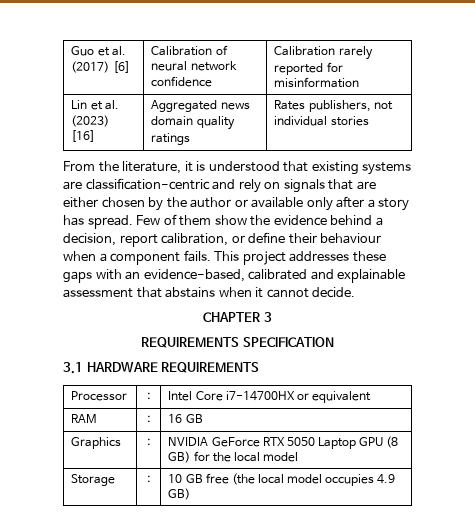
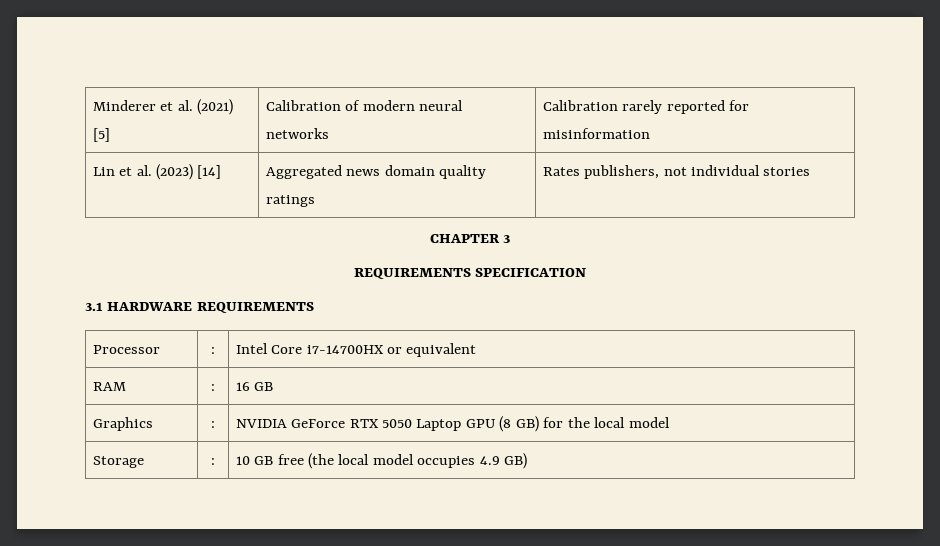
- Guo et al. (2017) [6] | Calibration of neural network confidence | Calibration rarely reported for misinformation
+ Minderer et al. (2021) [5] | Calibration of modern neural networks | Calibration rarely reported for misinformation
- Lin et al. (2023) [16] | Aggregated news domain quality ratings | Rates publishers, not individual stories
+ Lin et al. (2023) [14] | Aggregated news domain quality ratings | Rates publishers, not individual stories
- From the literature, it is understood that existing systems are classification-centric and rely on signals that are either chosen by the author or available only after a story has spread. Few of them show the evidence behind a decision, report calibration, or define their behaviour when a component fails. This project addresses these gaps with an evidence-based, calibrated and explainable assessment that abstains when it cannot decide.

